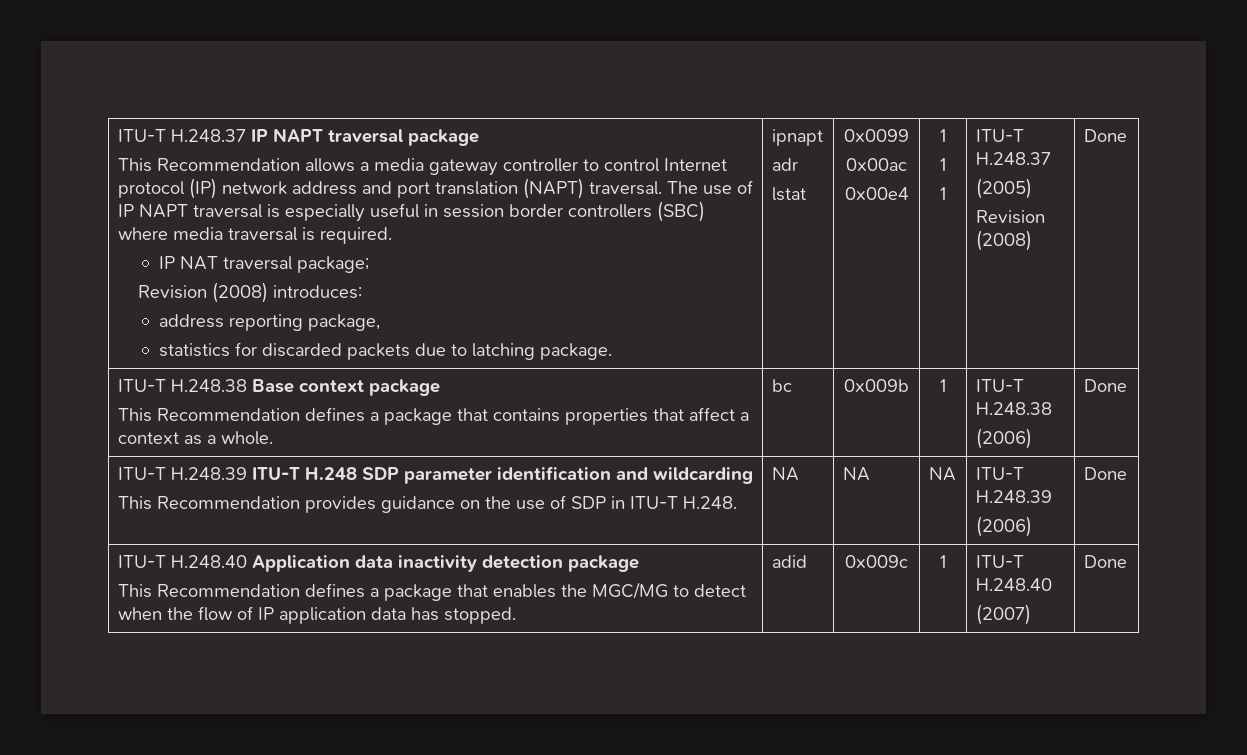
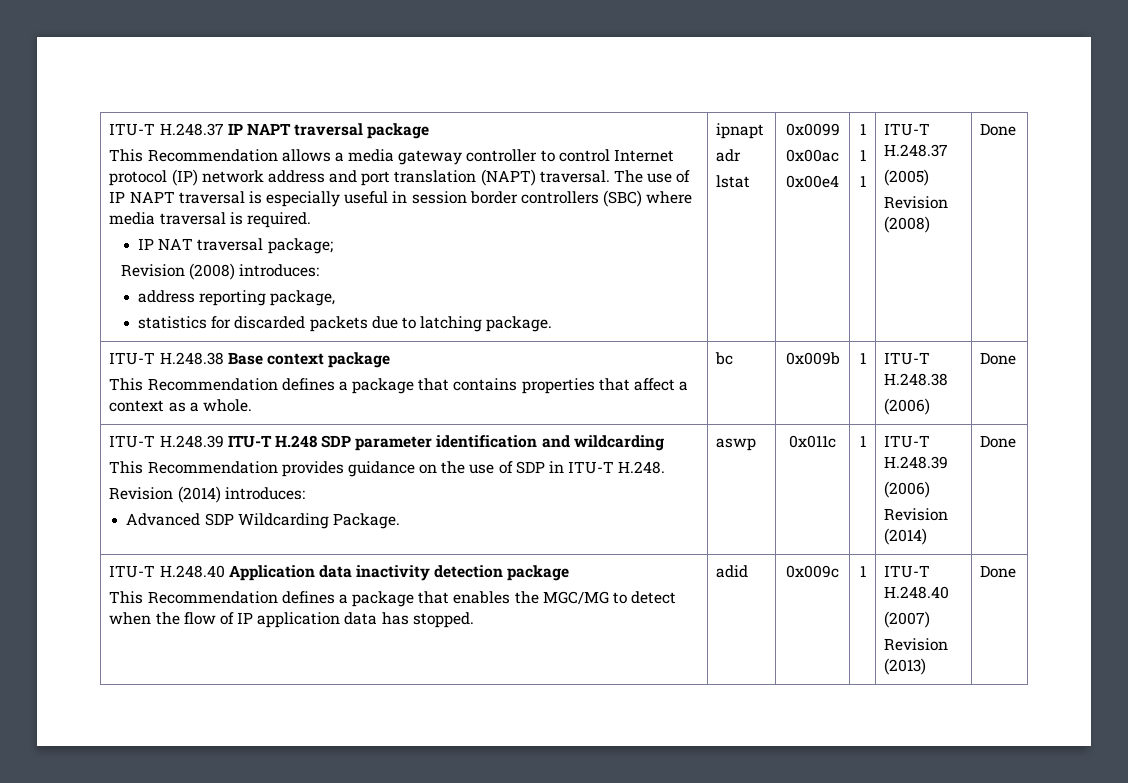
  ITU-T H.248.39 ITU-T H.248 SDP parameter identification and wildcarding
- This Recommendation provides guidance on the use of SDP in ITU-T H.248. | NA | NA | NA | ITU-T H.248.39
- (2006) | Done
+ This Recommendation provides guidance on the use of SDP in ITU-T H.248.
+ Revision (2014) introduces:
+ Advanced SDP Wildcarding Package. | aswp | 0x011c | 1 | ITU-T H.248.39
+ (2006)
+ Revision (2014) | Done
  ITU-T H.248.40 Application data inactivity detection package
  This Recommendation defines a package that enables the MGC/MG to detect when the flow of IP application data has stopped. | adid | 0x009c | 1 | ITU-T H.248.40
- (2007) | Done
+ (2007)
+ Revision (2013) | Done

